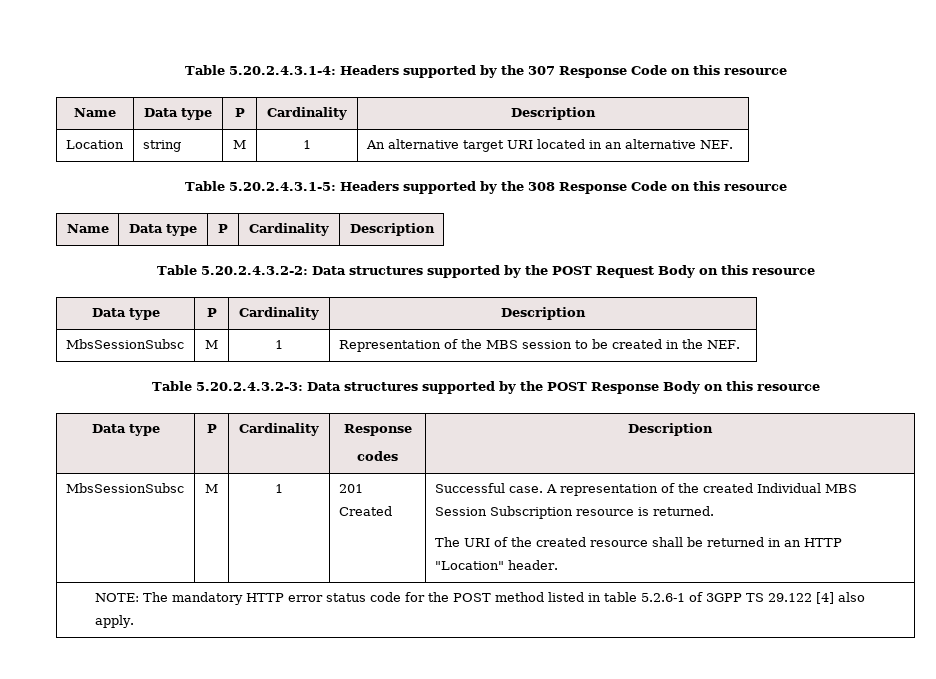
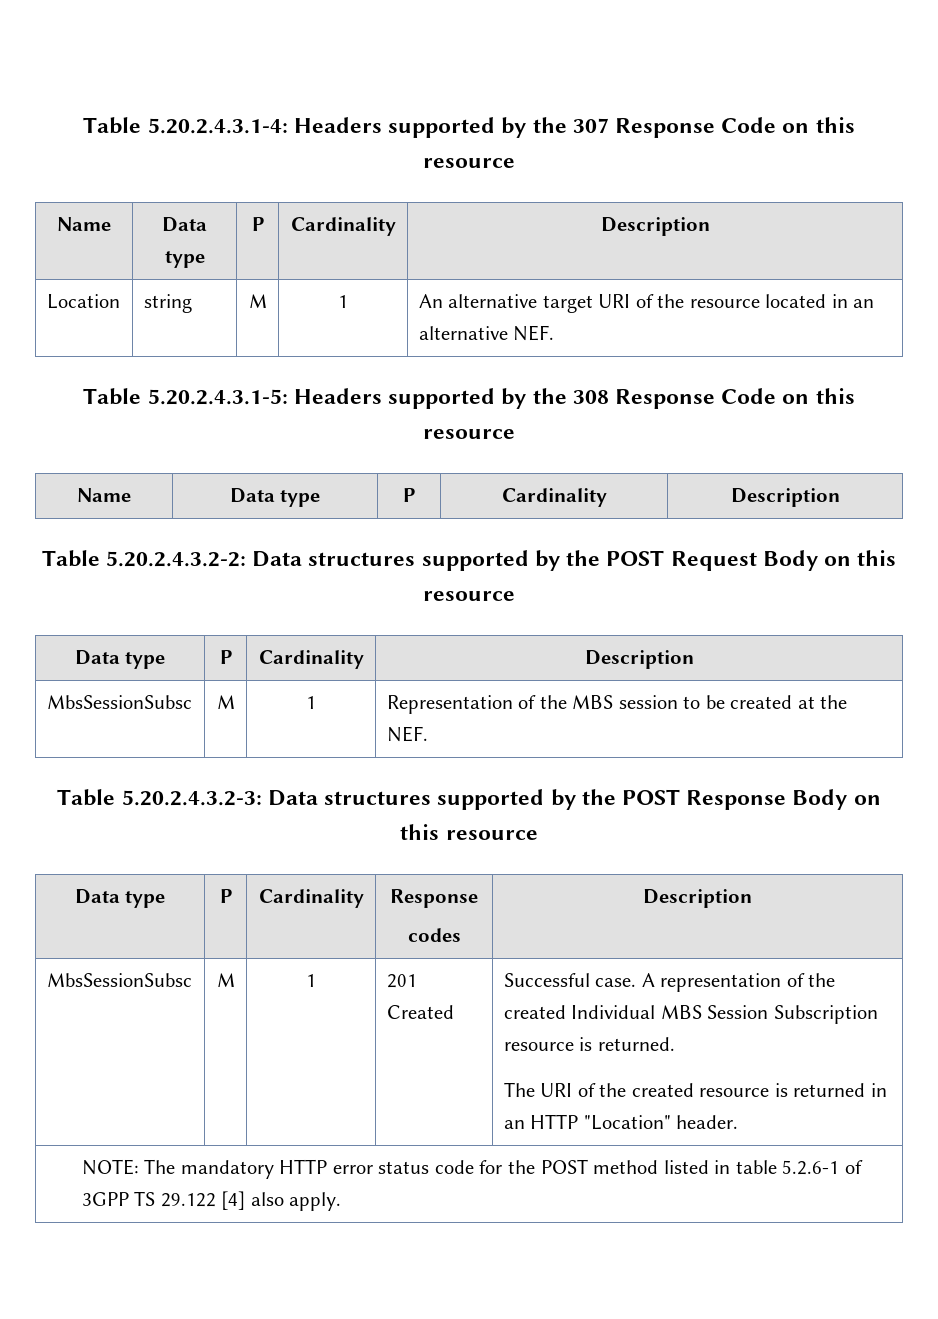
- Location | string | M | 1 | An alternative target URI located in an alternative NEF.
+ Location | string | M | 1 | An alternative target URI of the resource located in an alternative NEF.
- MbsSessionSubsc | M | 1 | Representation of the MBS session to be created in the NEF.
+ MbsSessionSubsc | M | 1 | Representation of the MBS session to be created at the NEF.
  MbsSessionSubsc | M | 1 | 201 Created | Successful case. A representation of the created Individual MBS Session Subscription resource is returned.
- The URI of the created resource shall be returned in an HTTP "Location" header.
+ The URI of the created resource is returned in an HTTP "Location" header.

